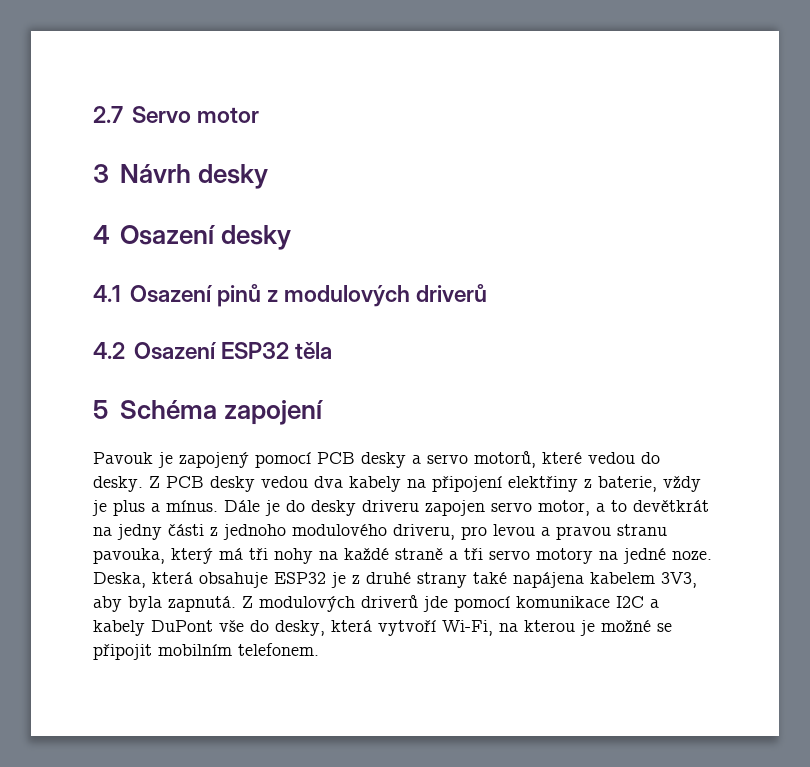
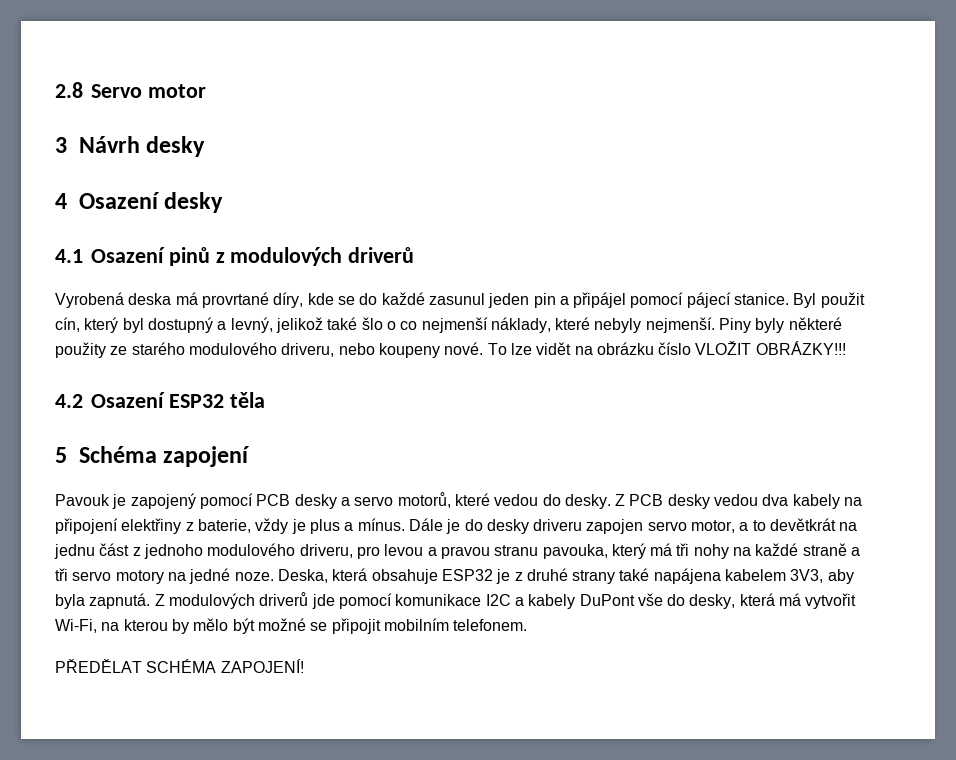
- 2.7 Servo motor
+ 2.8 Servo motor
+ Vyrobená deska má provrtané díry, kde se do každé zasunul jeden pin a připájel pomocí pájecí stanice. Byl použit cín, který byl dostupný a levný, jelikož také šlo o co nejmenší náklady, které nebyly nejmenší. Piny byly některé použity ze starého modulového driveru, nebo koupeny nové. To lze vidět na obrázku číslo VLOŽIT OBRÁZKY!!!
- Dále je do desky driveru zapojen servo motor, a to devětkrát na jedny části z jednoho modulového driveru, pro levou a pravou stranu pavouka, který má tři nohy na každé straně a tři servo motory na jedné noze.
+ Dále je do desky driveru zapojen servo motor, a to devětkrát na jednu část z jednoho modulového driveru, pro levou a pravou stranu pavouka, který má tři nohy na každé straně a tři servo motory na jedné noze.
- Z modulových driverů jde pomocí komunikace I2C a kabely DuPont vše do desky, která vytvoří Wi-Fi, na kterou je možné se připojit mobilním telefonem.
+ Z modulových driverů jde pomocí komunikace I2C a kabely DuPont vše do desky, která má vytvořit Wi-Fi, na kterou by mělo být možné se připojit mobilním telefonem.
+ PŘEDĚLAT SCHÉMA ZAPOJENÍ!

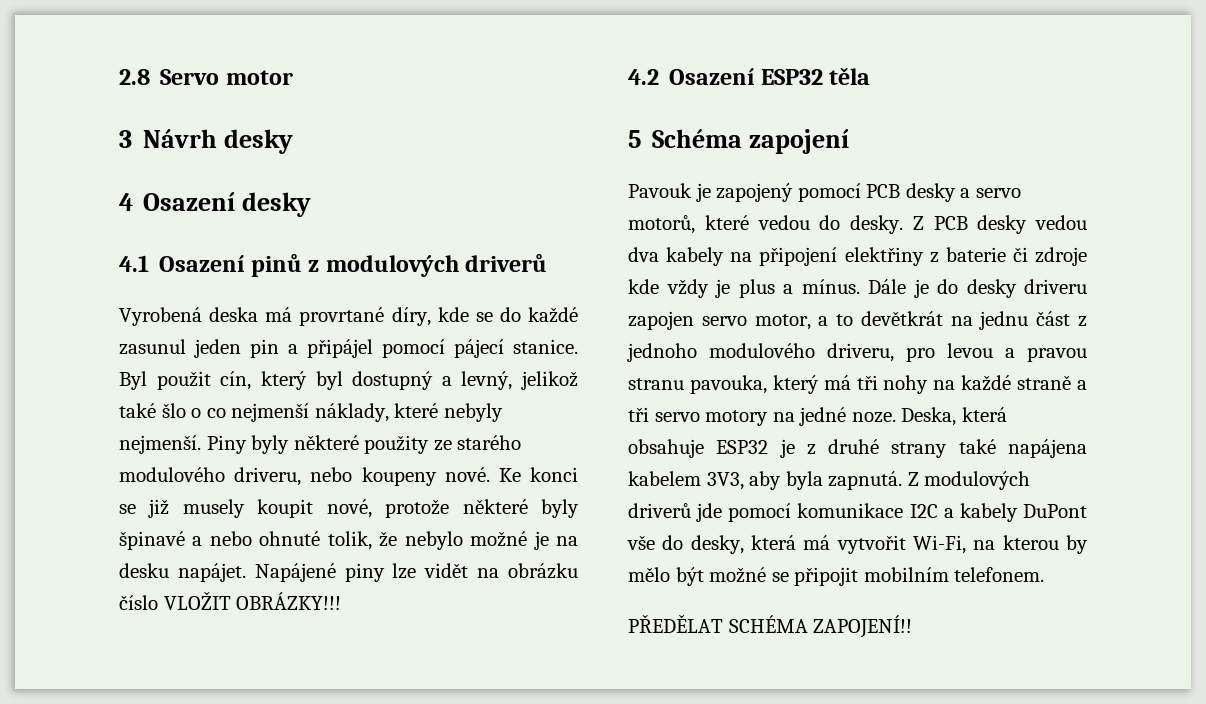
- To lze vidět na obrázku číslo VLOŽIT OBRÁZKY!!!
+ Ke konci se již musely koupit nové, protože některé byly špinavé a nebo ohnuté tolik, že nebylo možné je na desku napájet. Napájené piny lze vidět na obrázku číslo VLOŽIT OBRÁZKY!!!
- Z PCB desky vedou dva kabely na připojení elektřiny z baterie, vždy je plus a mínus.
+ Z PCB desky vedou dva kabely na připojení elektřiny z baterie či zdroje kde vždy je plus a mínus.
- PŘEDĚLAT SCHÉMA ZAPOJENÍ!
+ PŘEDĚLAT SCHÉMA ZAPOJENÍ!!

